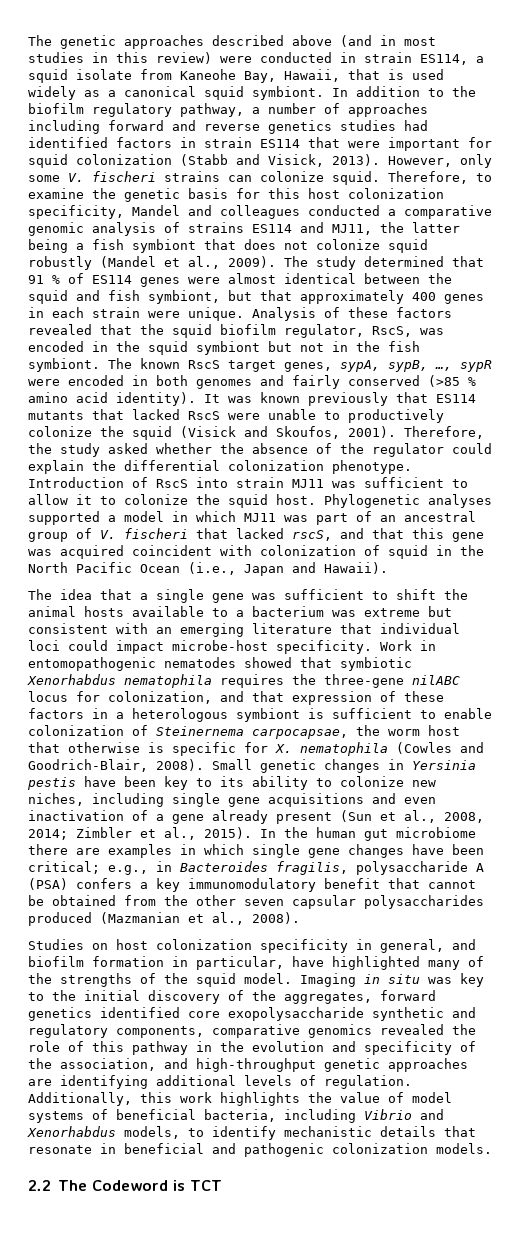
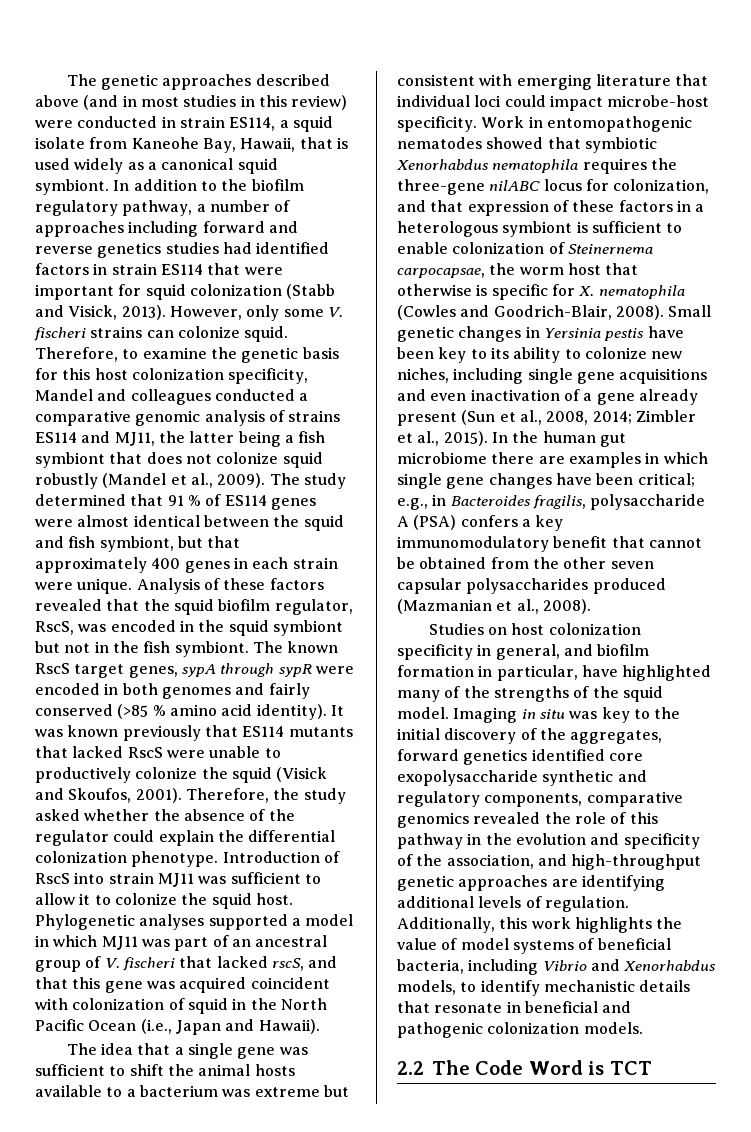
- The known RscS target genes, sypA, sypB, …, sypR were encoded in both genomes and fairly conserved (>85 % amino acid identity).
+ The known RscS target genes, sypA through sypR were encoded in both genomes and fairly conserved (>85 % amino acid identity).
- The idea that a single gene was sufficient to shift the animal hosts available to a bacterium was extreme but consistent with an emerging literature that individual loci could impact microbe-host specificity.
+ The idea that a single gene was sufficient to shift the animal hosts available to a bacterium was extreme but consistent with emerging literature that individual loci could impact microbe-host specificity.
- 2.2 The Codeword is TCT
+ 2.2 The Code Word is TCT

